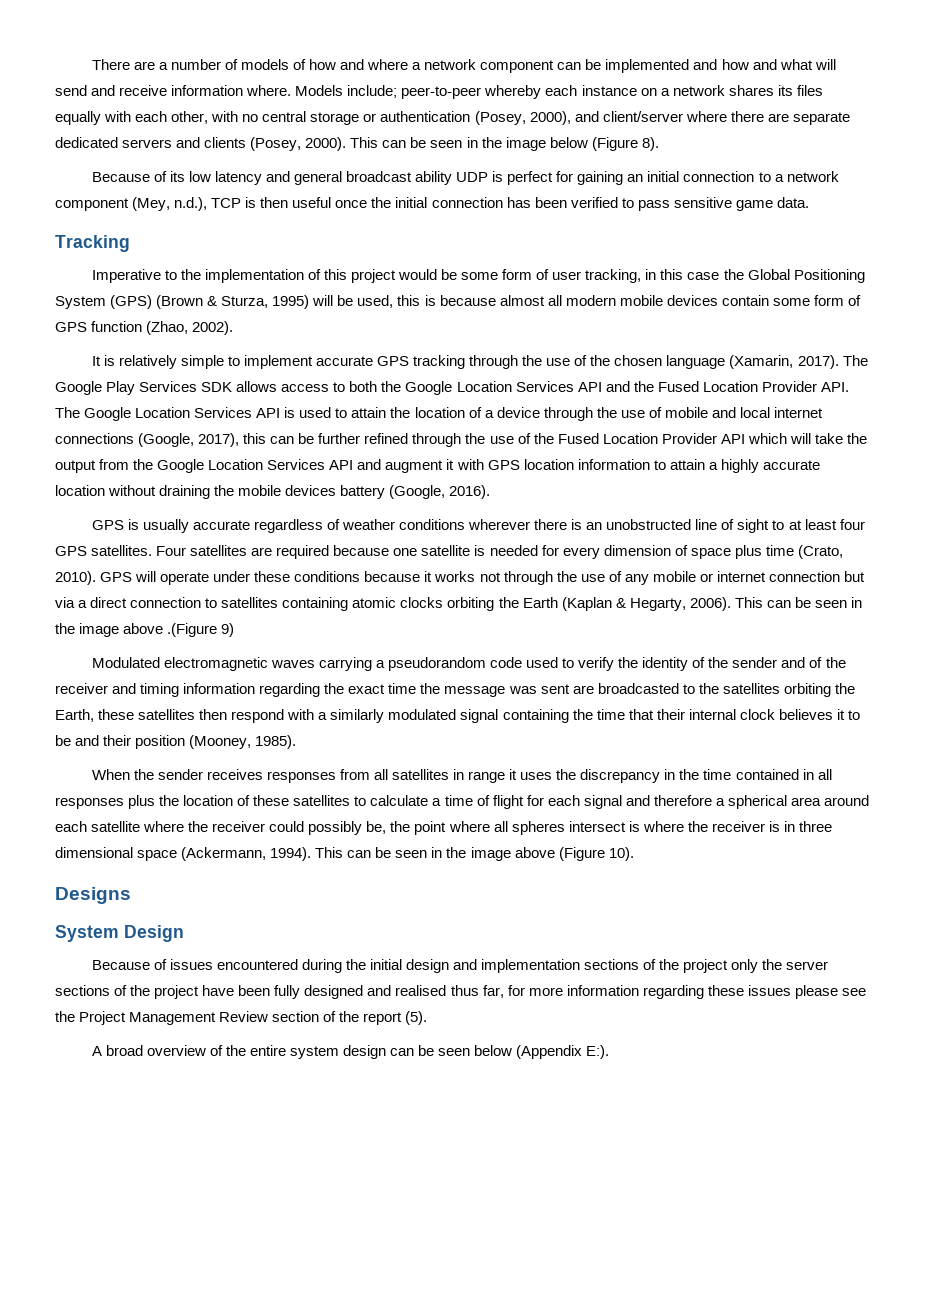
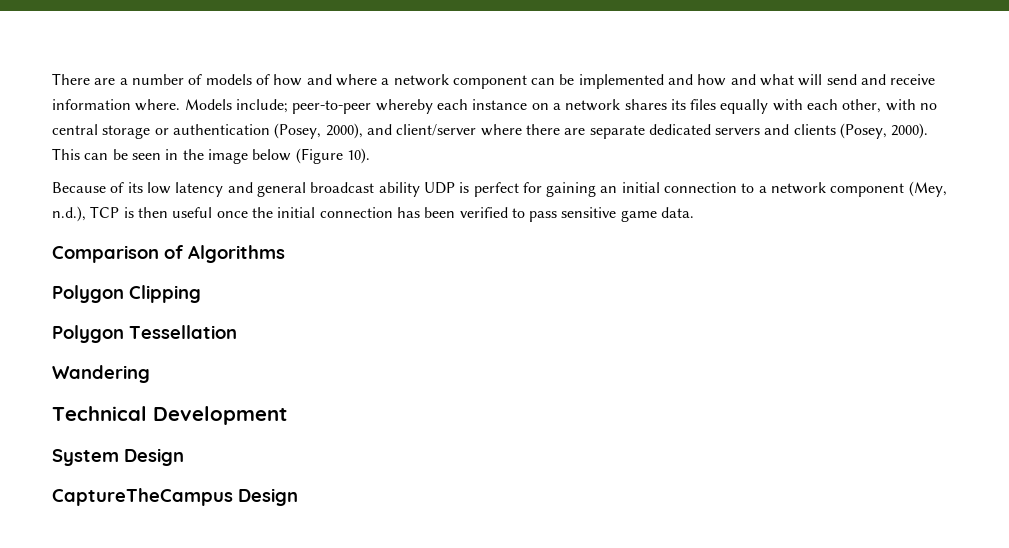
- This can be seen in the image below (Figure 8).
+ This can be seen in the image below (Figure 10).
- Tracking
- Imperative to the implementation of this project would be some form of user tracking, in this case the Global Positioning System (GPS) (Brown & Sturza, 1995) will be used, this is because almost all modern mobile devices contain some form of GPS function (Zhao, 2002).
- It is relatively simple to implement accurate GPS tracking through the use of the chosen language (Xamarin, 2017). The Google Play Services SDK allows access to both the Google Location Services API and the Fused Location Provider API. The Google Location Services API is used to attain the location of a device through the use of mobile and local internet connections (Google, 2017), this can be further refined through the use of the Fused Location Provider API which will take the output from the Google Location Services API and augment it with GPS location information to attain a highly accurate location without draining the mobile devices battery (Google, 2016).
- GPS is usually accurate regardless of weather conditions wherever there is an unobstructed line of sight to at least four GPS satellites. Four satellites are required because one satellite is needed for every dimension of space plus time (Crato, 2010). GPS will operate under these conditions because it works not through the use of any mobile or internet connection but via a direct connection to satellites containing atomic clocks orbiting the Earth (Kaplan & Hegarty, 2006). This can be seen in the image above .(Figure 9)
- Modulated electromagnetic waves carrying a pseudorandom code used to verify the identity of the sender and of the receiver and timing information regarding the exact time the message was sent are broadcasted to the satellites orbiting the Earth, these satellites then respond with a similarly modulated signal containing the time that their internal clock believes it to be and their position (Mooney, 1985).
- When the sender receives responses from all satellites in range it uses the discrepancy in the time contained in all responses plus the location of these satellites to calculate a time of flight for each signal and therefore a spherical area around each satellite where the receiver could possibly be, the point where all spheres intersect is where the receiver is in three dimensional space (Ackermann, 1994). This can be seen in the image above (Figure 10).
- Designs
+ Comparison of Algorithms
+ Polygon Clipping
+ Polygon Tessellation
+ Wandering
+ Technical Development
  System Design
- Because of issues encountered during the initial design and implementation sections of the project only the server sections of the project have been fully designed and realised thus far, for more information regarding these issues please see the Project Management Review section of the report (5).
- A broad overview of the entire system design can be seen below (Appendix E:).
+ CaptureTheCampus Design

